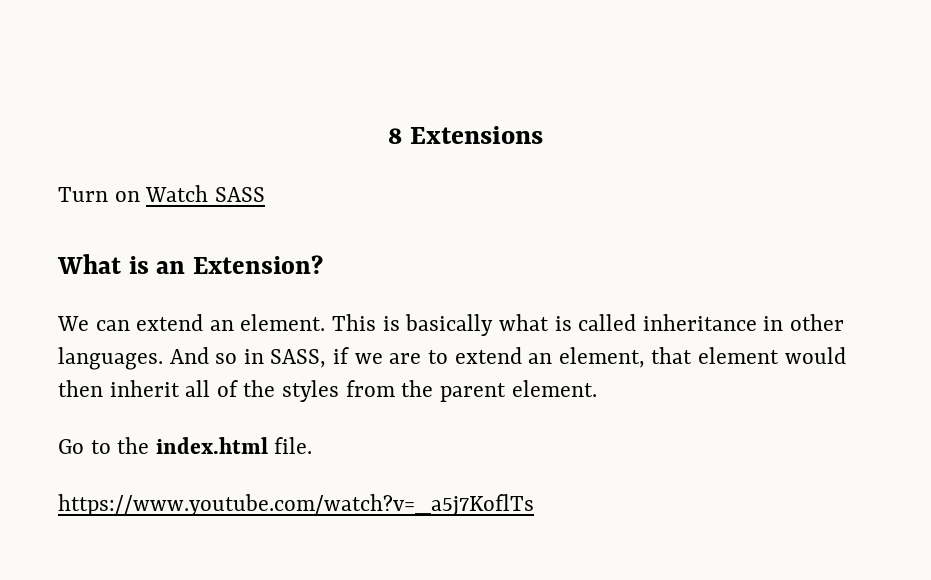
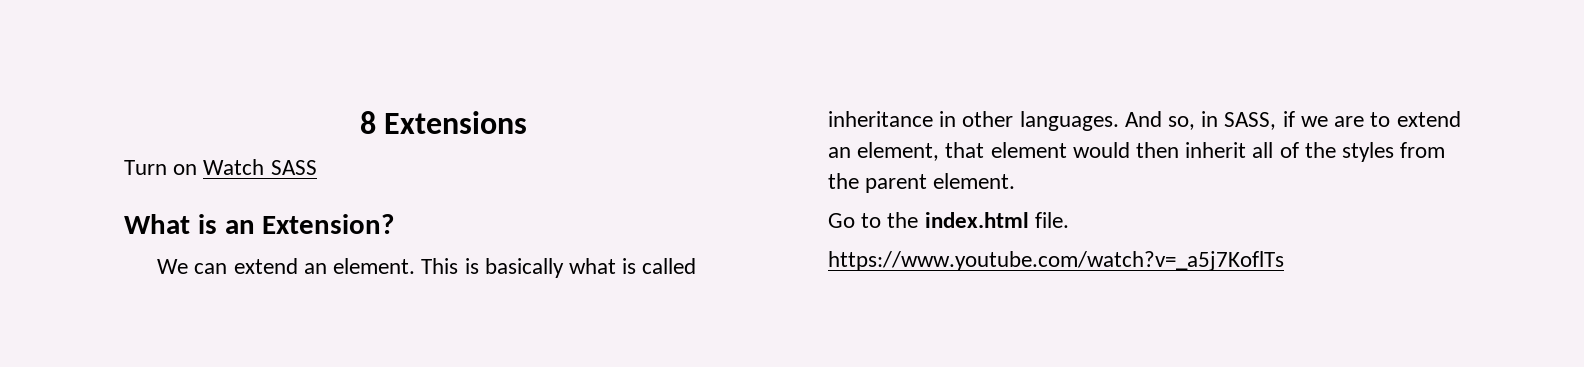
- And so in SASS, if we are to extend an element, that element would then inherit all of the styles from the parent element.
+ And so, in SASS, if we are to extend an element, that element would then inherit all of the styles from the parent element.

